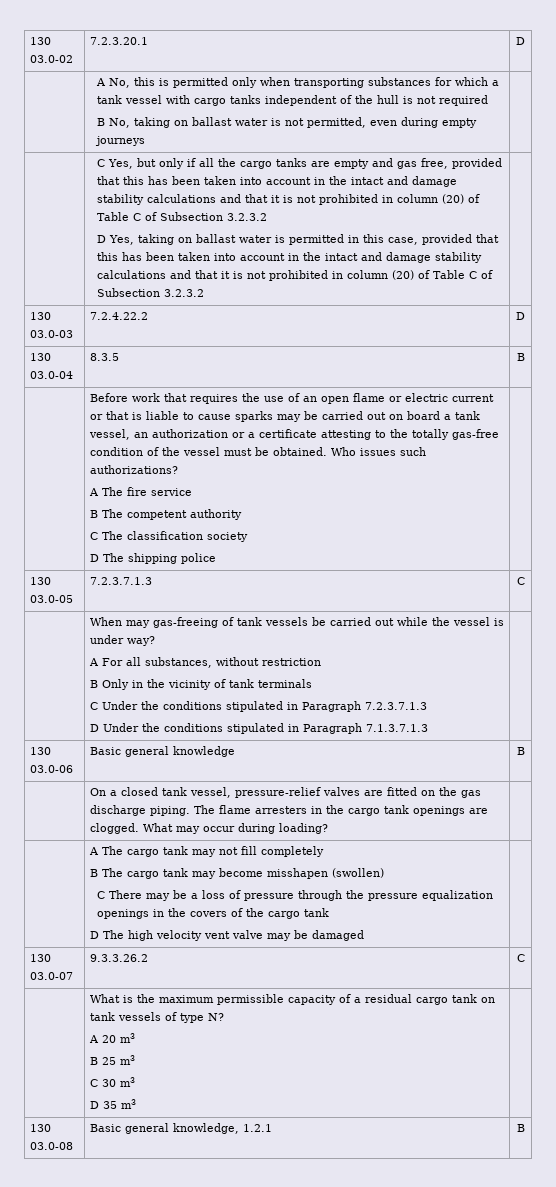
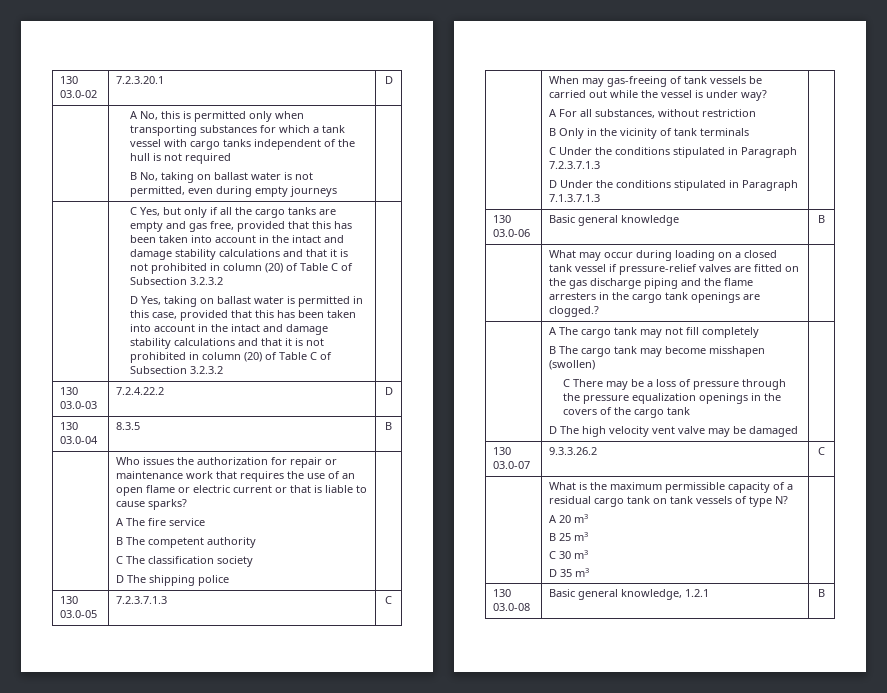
- Before work that requires the use of an open flame or electric current or that is liable to cause sparks may be carried out on board a tank vessel, an authorization or a certificate attesting to the totally gas-free condition of the vessel must be obtained. Who issues such authorizations?
+ Who issues the authorization for repair or maintenance work that requires the use of an open flame or electric current or that is liable to cause sparks?
- | On a closed tank vessel, pressure-relief valves are fitted on the gas discharge piping. The flame arresters in the cargo tank openings are clogged. What may occur during loading? |
+ | What may occur during loading on a closed tank vessel if pressure-relief valves are fitted on the gas discharge piping and the flame arresters in the cargo tank openings are clogged.? |

